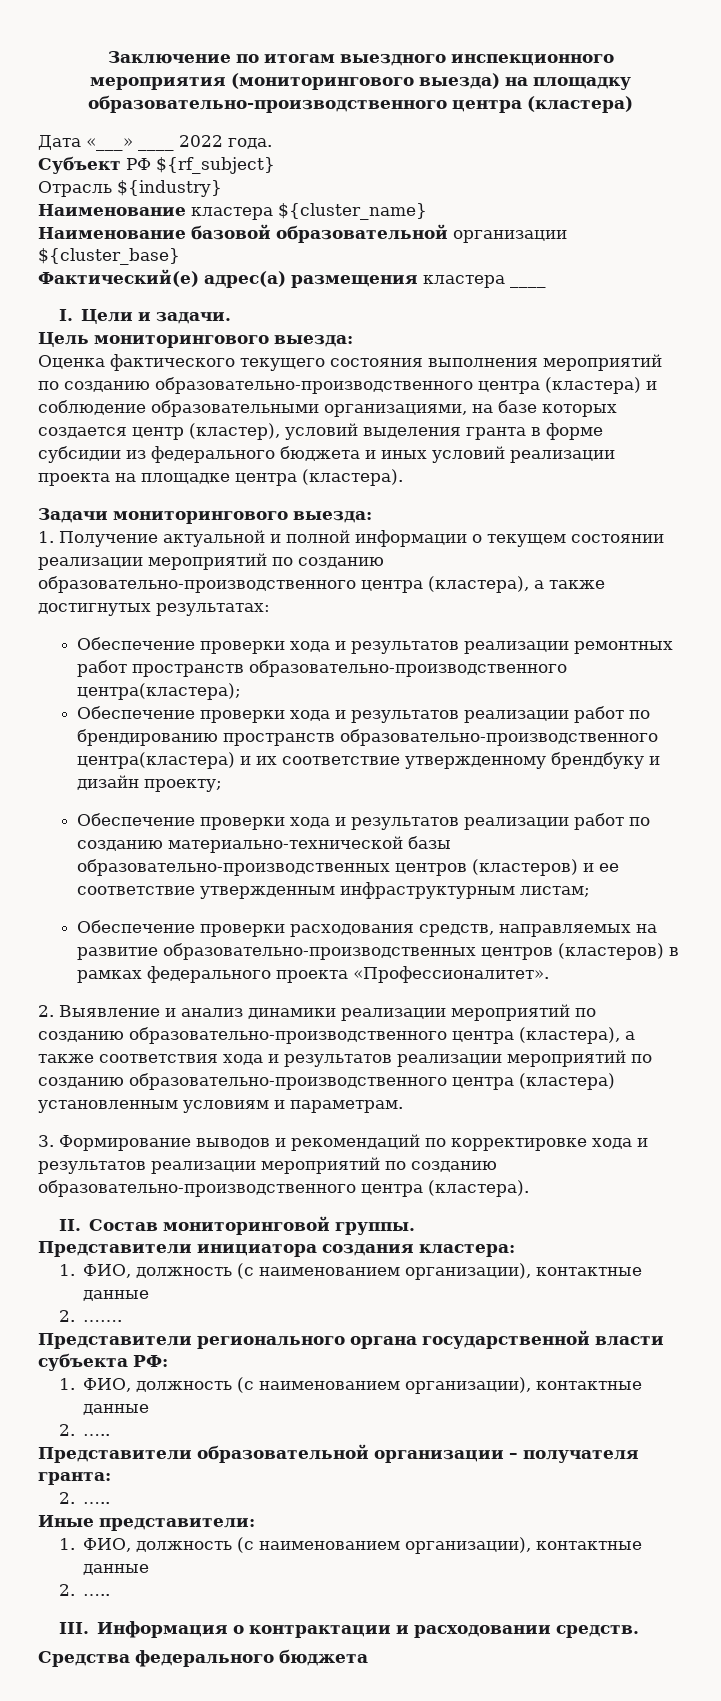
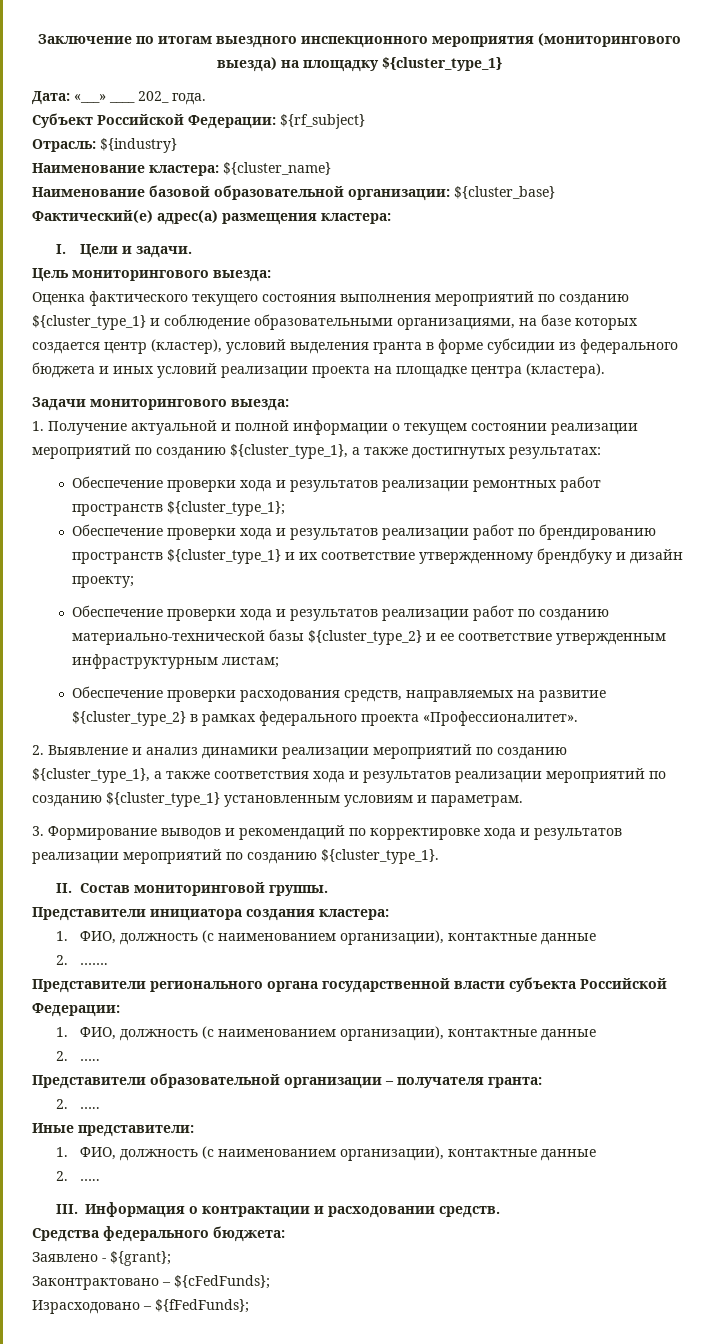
- Заключение по итогам выездного инспекционного мероприятия (мониторингового выезда) на площадку образовательно-производственного центра (кластера)
- Дата «___» ____ 2022 года.
+ Заключение по итогам выездного инспекционного мероприятия (мониторингового выезда) на площадку ${cluster_type_1}
+ Дата: «___» ____ 202_ года.
- Субъект РФ ${rf_subject}
+ Субъект Российской Федерации: ${rf_subject}
- Отрасль ${industry}
+ Отрасль: ${industry}
- Наименование кластера ${cluster_name}
+ Наименование кластера: ${cluster_name}
- Наименование базовой образовательной организации ${cluster_base}
+ Наименование базовой образовательной организации: ${cluster_base}
- Фактический(е) адрес(а) размещения кластера ____
+ Фактический(е) адрес(а) размещения кластера:
- Оценка фактического текущего состояния выполнения мероприятий по созданию образовательно-производственного центра (кластера) и соблюдение образовательными организациями, на базе которых создается центр (кластер), условий выделения гранта в форме субсидии из федерального бюджета и иных условий реализации проекта на площадке центра (кластера).
+ Оценка фактического текущего состояния выполнения мероприятий по созданию ${cluster_type_1} и соблюдение образовательными организациями, на базе которых создается центр (кластер), условий выделения гранта в форме субсидии из федерального бюджета и иных условий реализации проекта на площадке центра (кластера).
- 1. Получение актуальной и полной информации о текущем состоянии реализации мероприятий по созданию образовательно-производственного центра (кластера), а также достигнутых результатах:
+ 1. Получение актуальной и полной информации о текущем состоянии реализации мероприятий по созданию ${cluster_type_1}, а также достигнутых результатах:
- Обеспечение проверки хода и результатов реализации ремонтных работ пространств образовательно-производственного центра(кластера);
+ Обеспечение проверки хода и результатов реализации ремонтных работ пространств ${cluster_type_1};
- Обеспечение проверки хода и результатов реализации работ по брендированию пространств образовательно-производственного центра(кластера) и их соответствие утвержденному брендбуку и дизайн проекту;
+ Обеспечение проверки хода и результатов реализации работ по брендированию пространств ${cluster_type_1} и их соответствие утвержденному брендбуку и дизайн проекту;
- Обеспечение проверки хода и результатов реализации работ по созданию материально-технической базы образовательно-производственных центров (кластеров) и ее соответствие утвержденным инфраструктурным листам;
+ Обеспечение проверки хода и результатов реализации работ по созданию материально-технической базы ${cluster_type_2} и ее соответствие утвержденным инфраструктурным листам;
- Обеспечение проверки расходования средств, направляемых на развитие образовательно-производственных центров (кластеров) в рамках федерального проекта «Профессионалитет».
+ Обеспечение проверки расходования средств, направляемых на развитие ${cluster_type_2} в рамках федерального проекта «Профессионалитет».
- 2. Выявление и анализ динамики реализации мероприятий по созданию образовательно-производственного центра (кластера), а также соответствия хода и результатов реализации мероприятий по созданию образовательно-производственного центра (кластера) установленным условиям и параметрам.
+ 2. Выявление и анализ динамики реализации мероприятий по созданию ${cluster_type_1}, а также соответствия хода и результатов реализации мероприятий по созданию ${cluster_type_1} установленным условиям и параметрам.
- 3. Формирование выводов и рекомендаций по корректировке хода и результатов реализации мероприятий по созданию образовательно-производственного центра (кластера).
+ 3. Формирование выводов и рекомендаций по корректировке хода и результатов реализации мероприятий по созданию ${cluster_type_1}.
- Представители регионального органа государственной власти субъекта РФ:
+ Представители регионального органа государственной власти субъекта Российской Федерации:
- Средства федерального бюджета
+ Средства федерального бюджета:
+ Заявлено - ${grant};
+ Законтрактовано – ${cFedFunds};
+ Израсходовано – ${fFedFunds};

